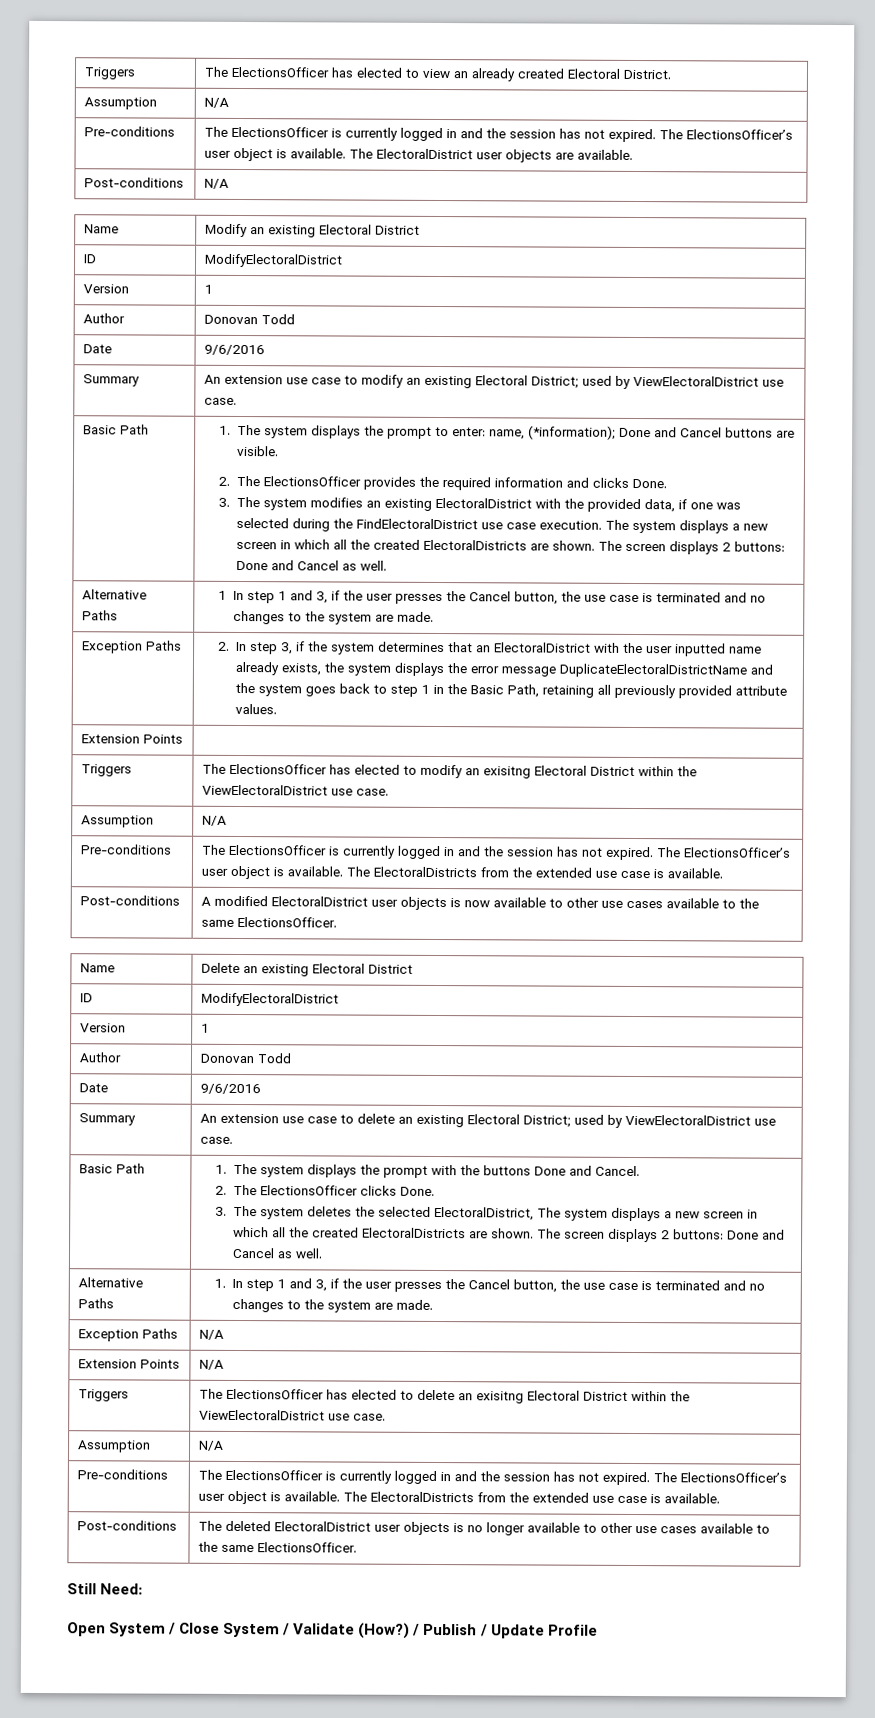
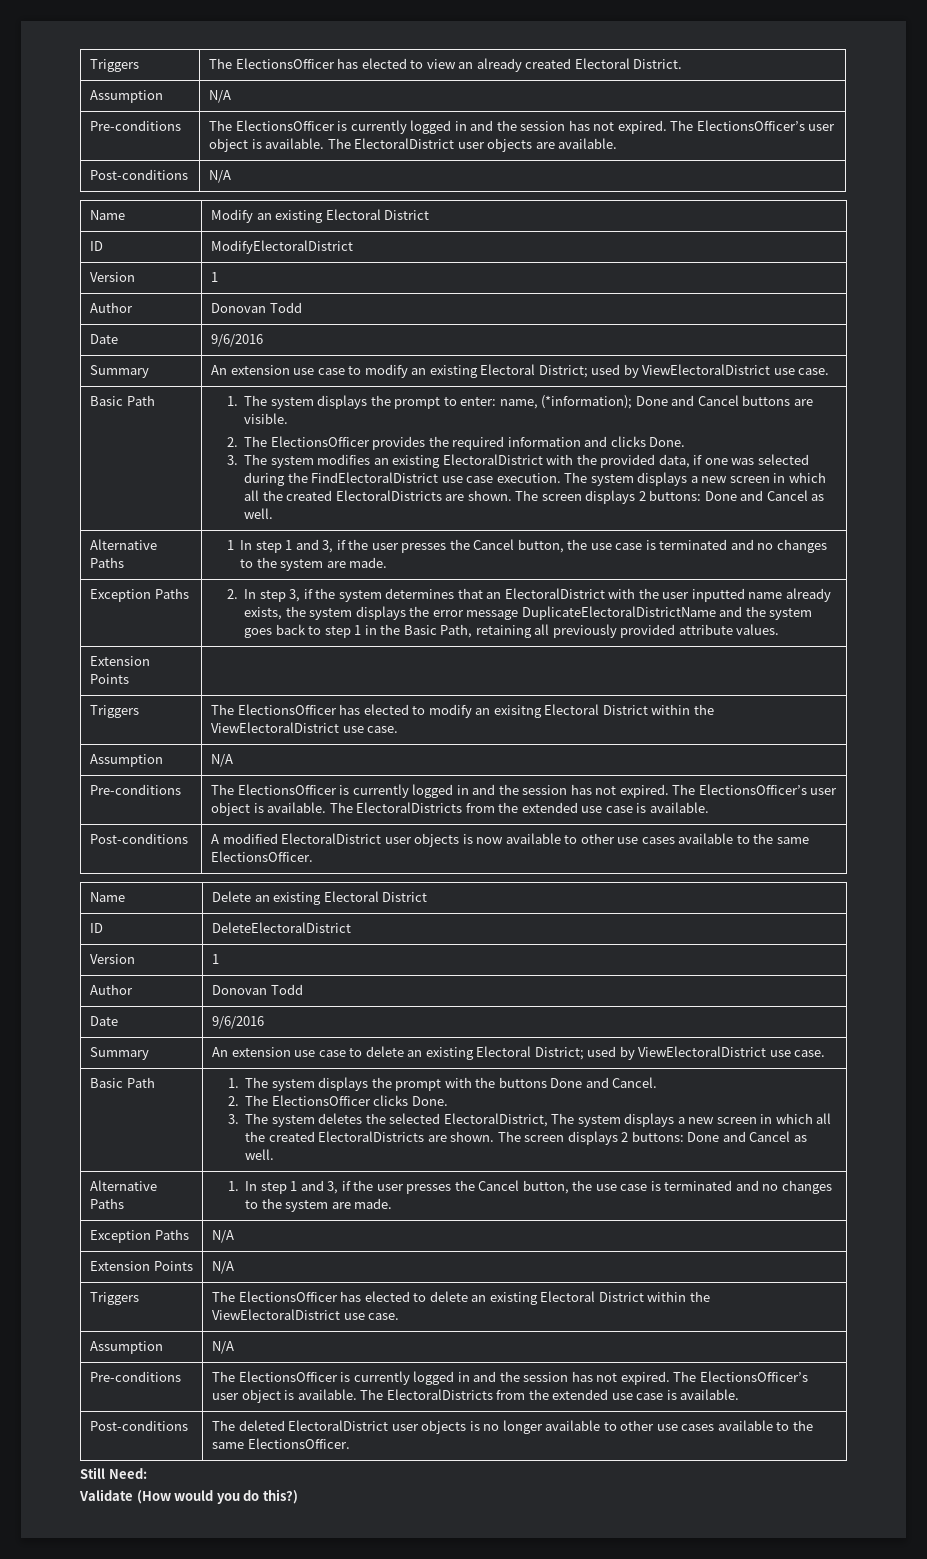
  Name | Delete an existing Electoral District
- ID | ModifyElectoralDistrict
+ ID | DeleteElectoralDistrict
- Triggers | The ElectionsOfficer has elected to delete an exisitng Electoral District within the ViewElectoralDistrict use case.
+ Triggers | The ElectionsOfficer has elected to delete an existing Electoral District within the ViewElectoralDistrict use case.
- Open System / Close System / Validate (How?) / Publish / Update Profile
+ Validate (How would you do this?)

